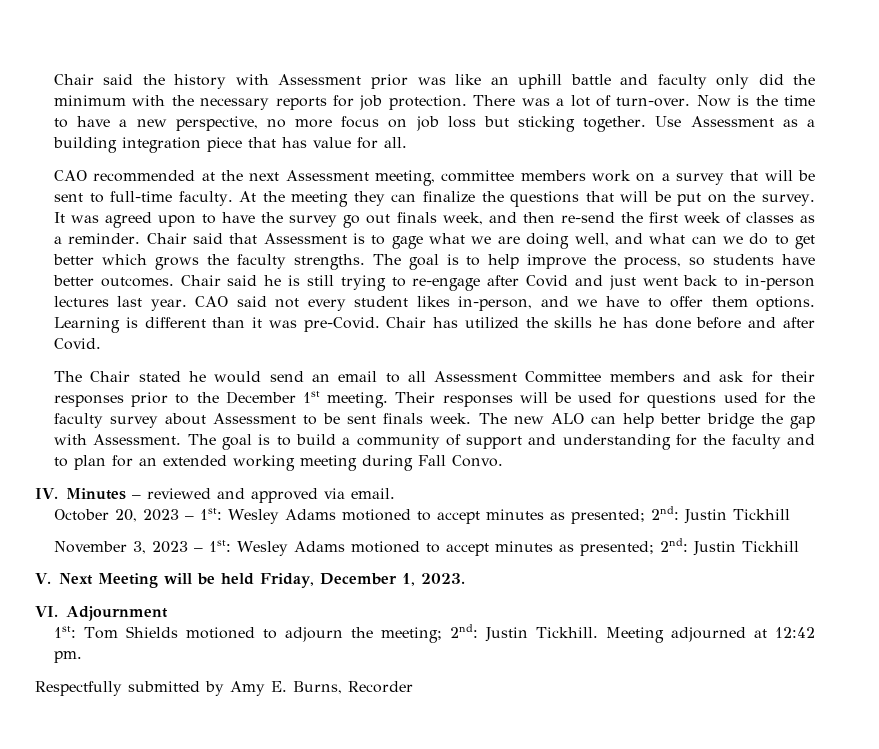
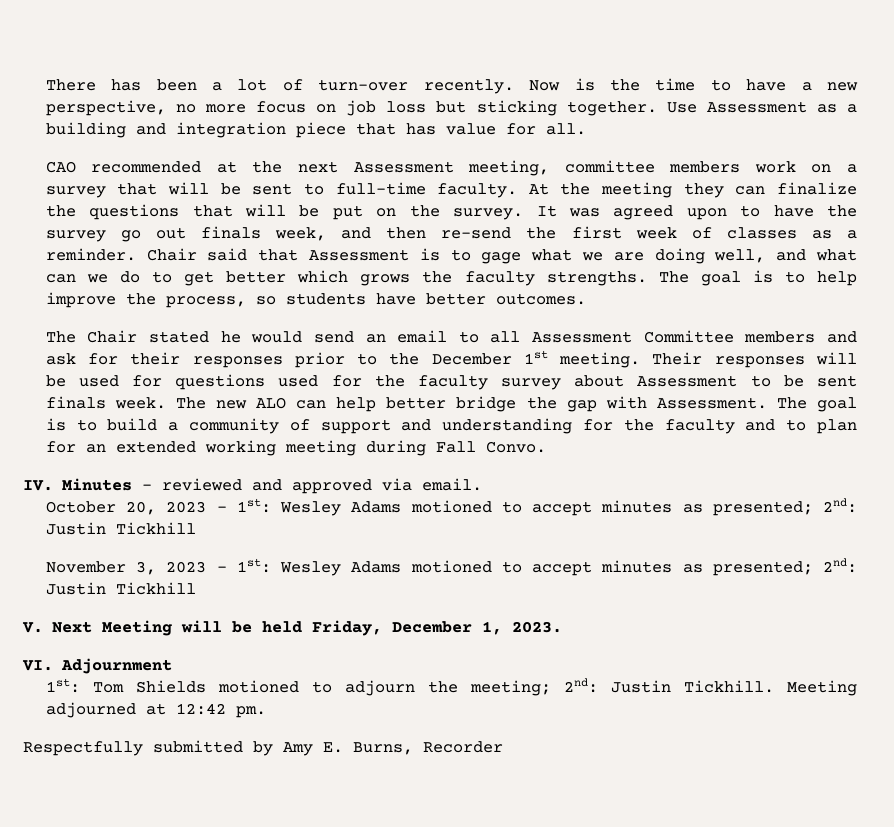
- Chair said the history with Assessment prior was like an uphill battle and faculty only did the minimum with the necessary reports for job protection. There was a lot of turn-over.
+ There has been a lot of turn-over recently.
- Use Assessment as a building integration piece that has value for all.
+ Use Assessment as a building and integration piece that has value for all.
- Chair said he is still trying to re-engage after Covid and just went back to in-person lectures last year. CAO said not every student likes in-person, and we have to offer them options. Learning is different than it was pre-Covid. Chair has utilized the skills he has done before and after Covid.

